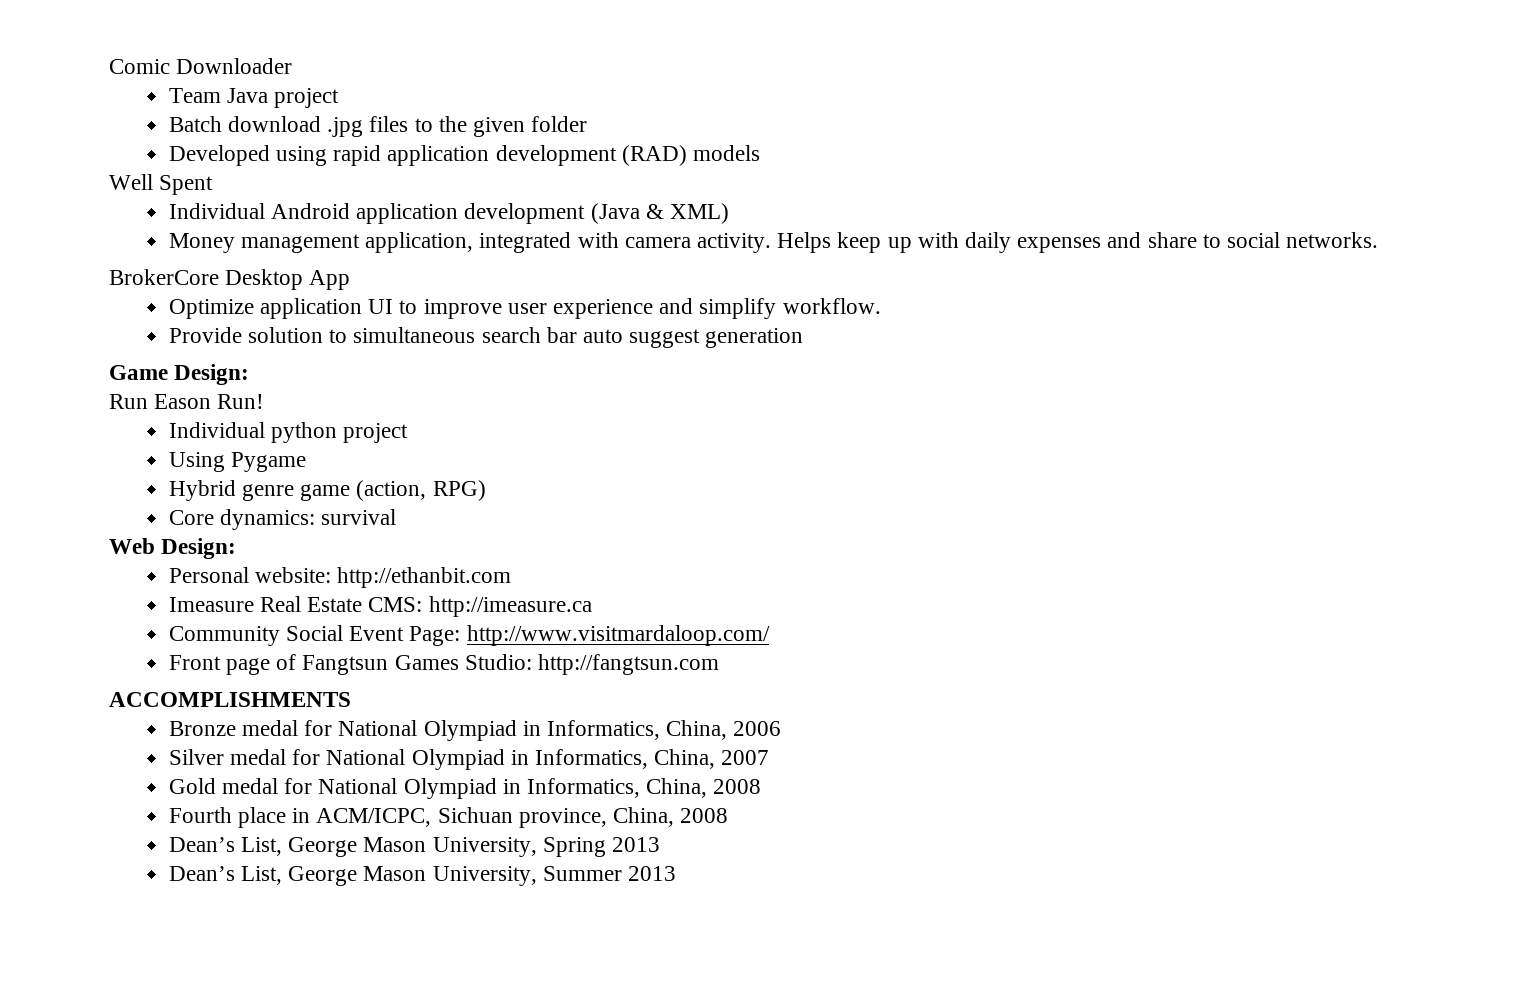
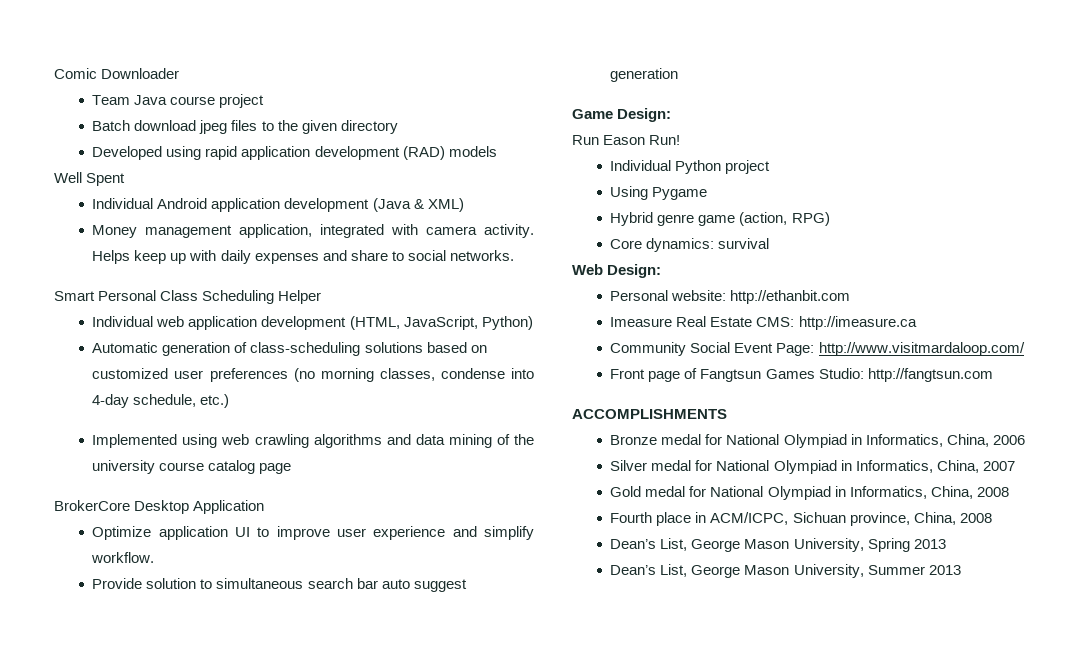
- Team Java project
+ Team Java course project
- Batch download .jpg files to the given folder
+ Batch download jpeg files to the given directory
+ Smart Personal Class Scheduling Helper
+ Individual web application development (HTML, JavaScript, Python)
+ Automatic generation of class-scheduling solutions based on customized user preferences (no morning classes, condense into 4-day schedule, etc.)
+ Implemented using web crawling algorithms and data mining of the university course catalog page
- BrokerCore Desktop App
+ BrokerCore Desktop Application
- Individual python project
+ Individual Python project

